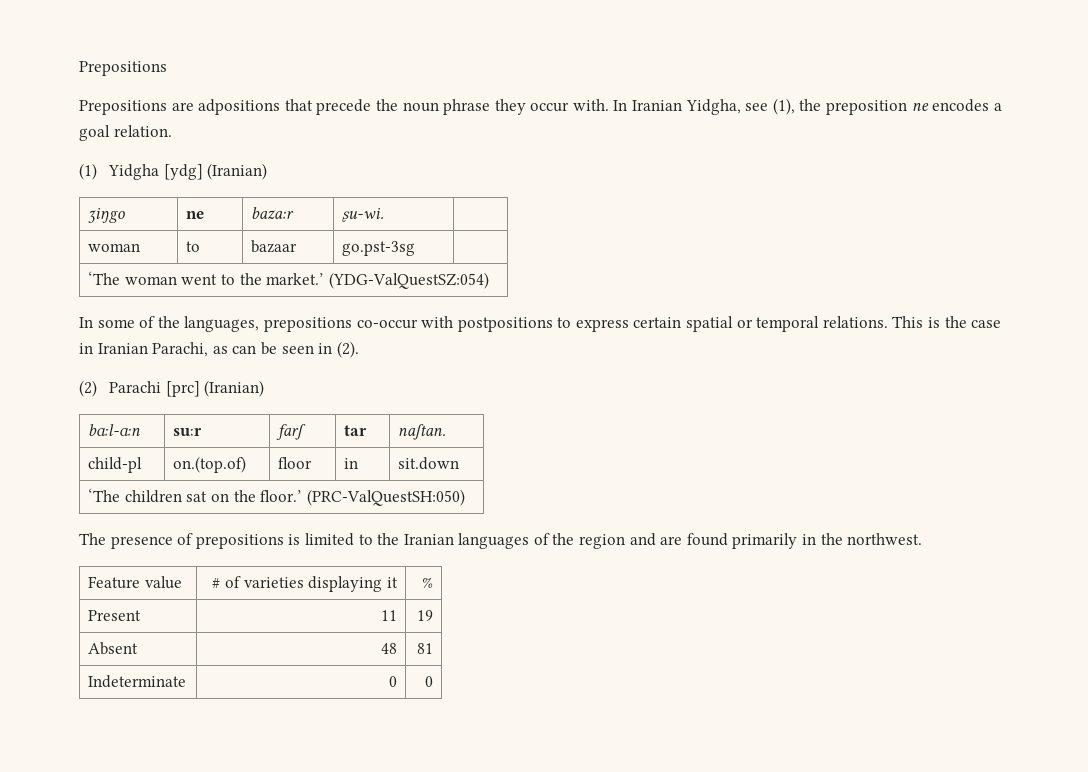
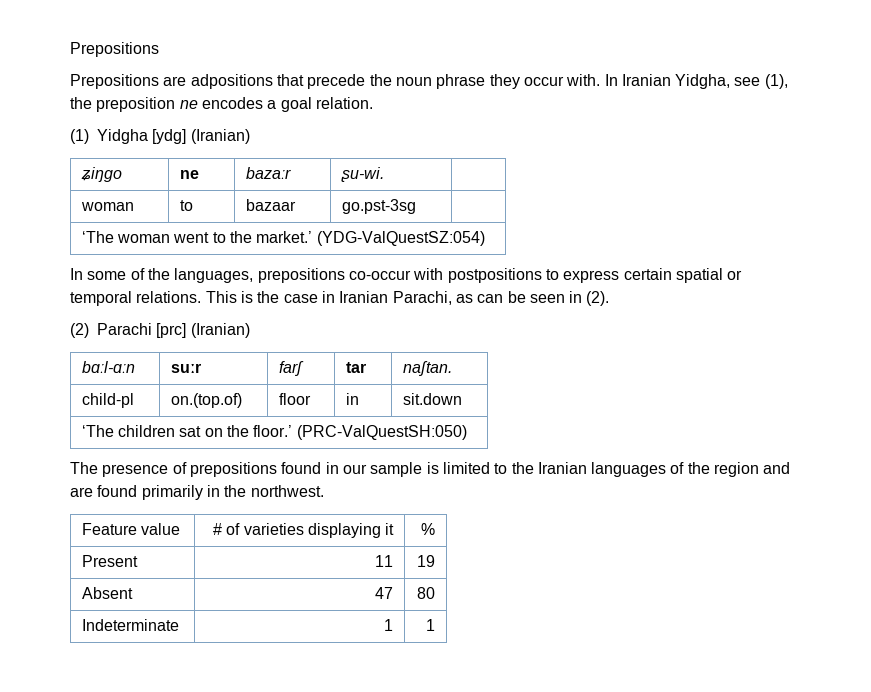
- ʒiŋgo | ne | bazaːr | ʂu-wi. |
+ ʑiŋgo | ne | bazaːr | ʂu-wi. |
- The presence of prepositions is limited to the Iranian languages of the region and are found primarily in the northwest.
+ The presence of prepositions found in our sample is limited to the Iranian languages of the region and are found primarily in the northwest.
- Absent | 48 | 81
+ Absent | 47 | 80
- Indeterminate | 0 | 0
+ Indeterminate | 1 | 1

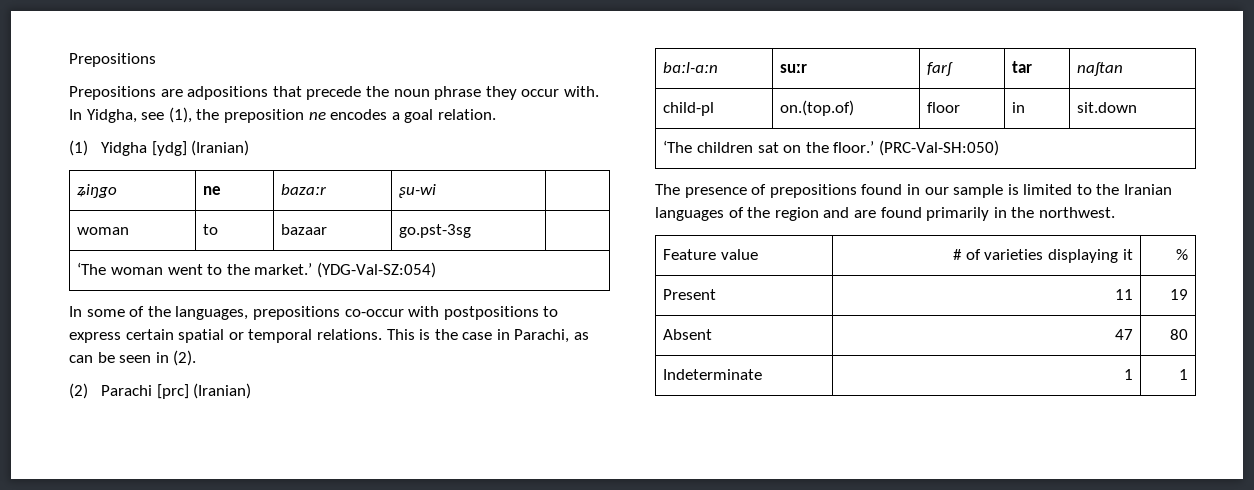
- In Iranian Yidgha, see (1), the preposition ne encodes a goal relation.
+ In Yidgha, see (1), the preposition ne encodes a goal relation.
- ʑiŋgo | ne | bazaːr | ʂu-wi. |
+ ʑiŋgo | ne | bazaːr | ʂu-wi |
- ‘The woman went to the market.’ (YDG-ValQuestSZ:054)
+ ‘The woman went to the market.’ (YDG-Val-SZ:054)
- This is the case in Iranian Parachi, as can be seen in (2).
+ This is the case in Parachi, as can be seen in (2).
- bɑːl-ɑːn | suːr | farʃ | tar | naʃtan.
+ bɑːl-ɑːn | suːr | farʃ | tar | naʃtan
- ‘The children sat on the floor.’ (PRC-ValQuestSH:050)
+ ‘The children sat on the floor.’ (PRC-Val-SH:050)

